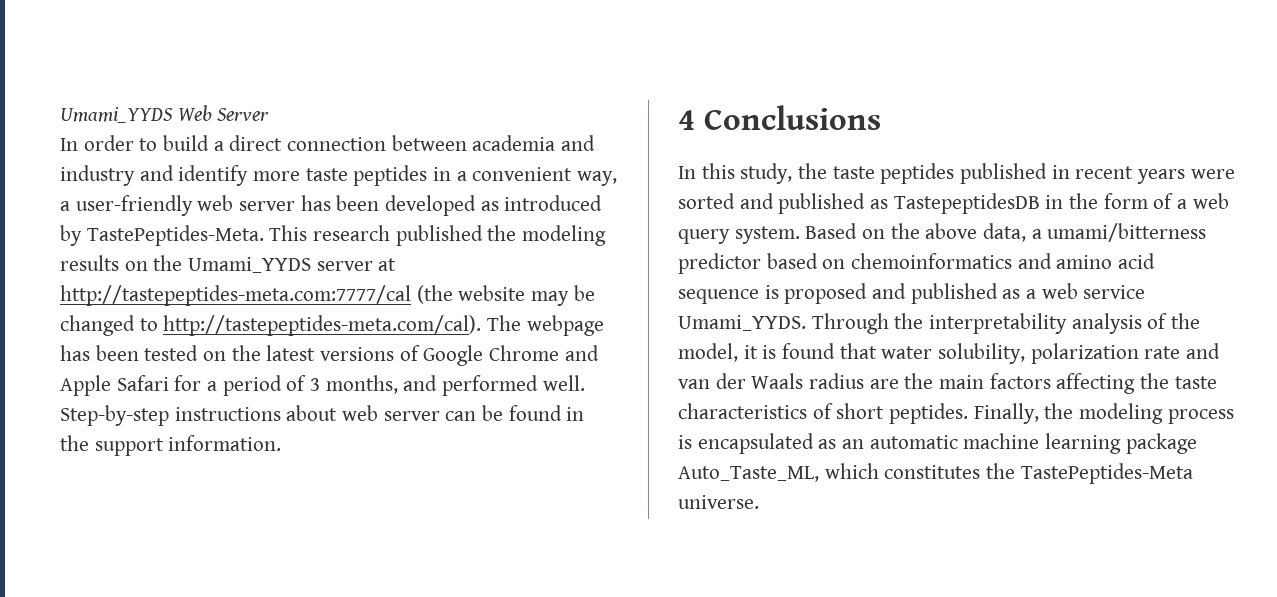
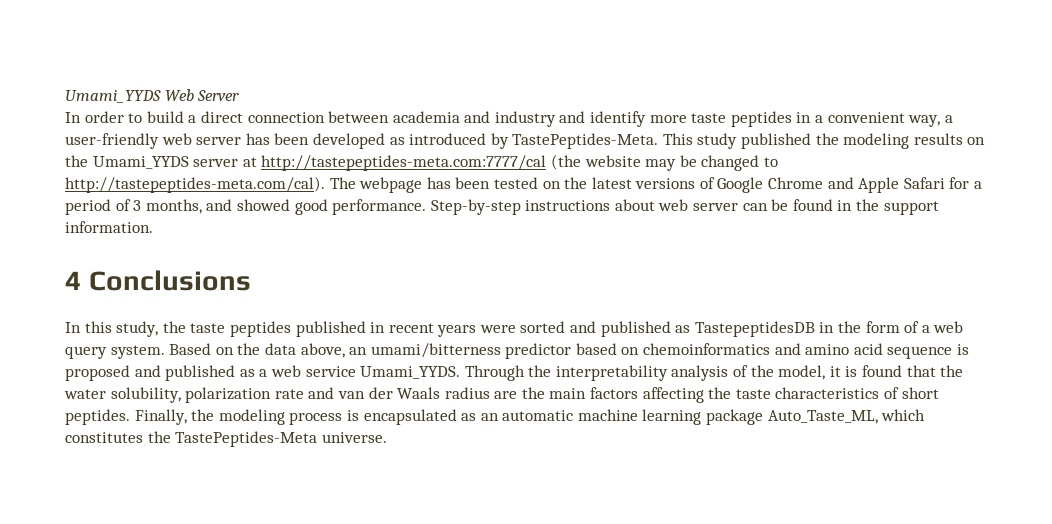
- This research published the modeling results on the Umami_YYDS server at http://tastepeptides-meta.com:7777/cal (the website may be changed to http://tastepeptides-meta.com/cal). The webpage has been tested on the latest versions of Google Chrome and Apple Safari for a period of 3 months, and performed well.
+ This study published the modeling results on the Umami_YYDS server at http://tastepeptides-meta.com:7777/cal (the website may be changed to http://tastepeptides-meta.com/cal). The webpage has been tested on the latest versions of Google Chrome and Apple Safari for a period of 3 months, and showed good performance.
- Based on the above data, a umami/bitterness predictor based on chemoinformatics and amino acid sequence is proposed and published as a web service Umami_YYDS.
+ Based on the data above, an umami/bitterness predictor based on chemoinformatics and amino acid sequence is proposed and published as a web service Umami_YYDS.
- Through the interpretability analysis of the model, it is found that water solubility, polarization rate and van der Waals radius are the main factors affecting the taste characteristics of short peptides.
+ Through the interpretability analysis of the model, it is found that the water solubility, polarization rate and van der Waals radius are the main factors affecting the taste characteristics of short peptides.

